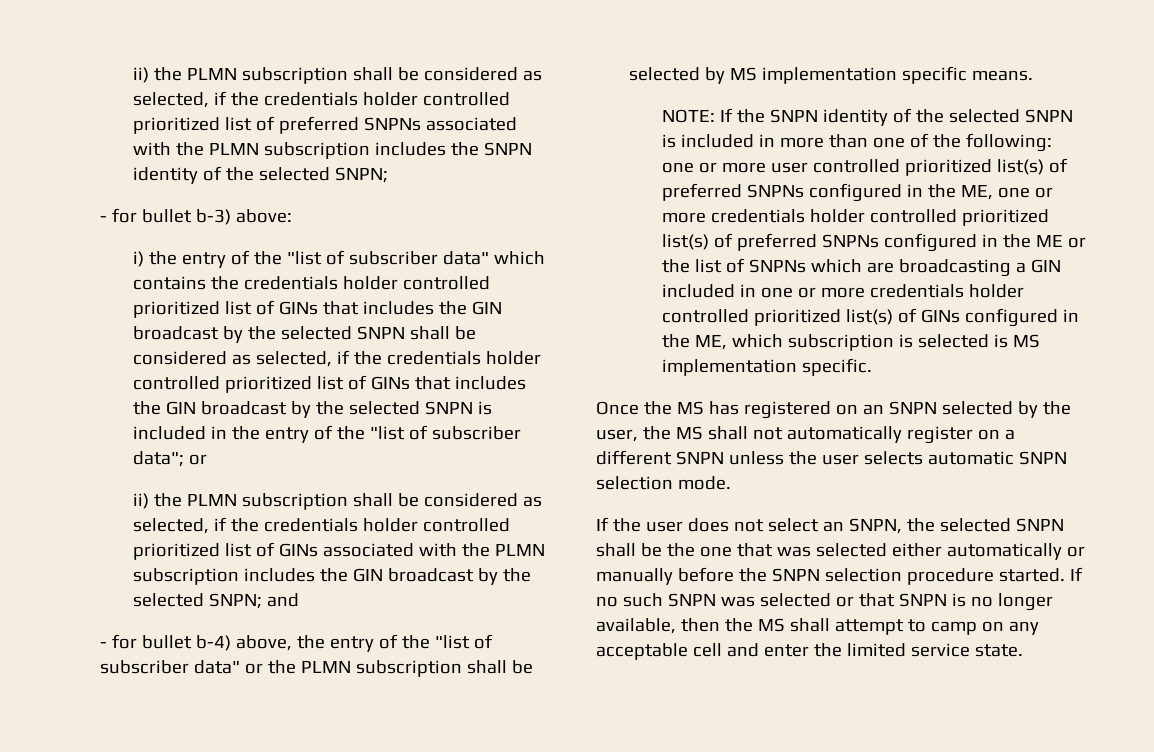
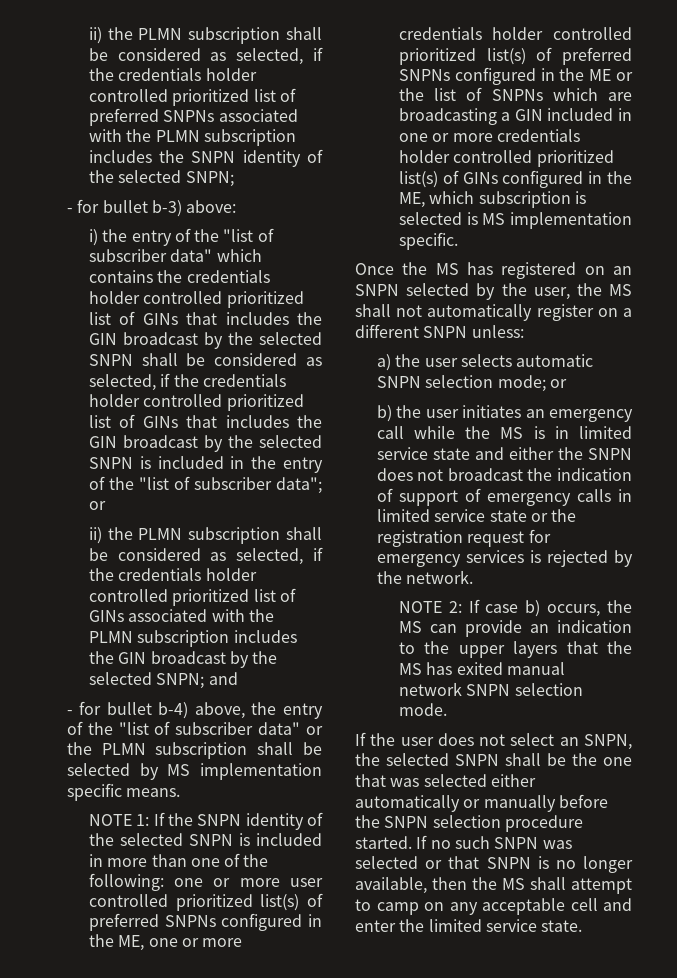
- NOTE:
+ NOTE 1:
- Once the MS has registered on an SNPN selected by the user, the MS shall not automatically register on a different SNPN unless the user selects automatic SNPN selection mode.
+ Once the MS has registered on an SNPN selected by the user, the MS shall not automatically register on a different SNPN unless:
+ a) the user selects automatic SNPN selection mode; or
+ b) the user initiates an emergency call while the MS is in limited service state and either the SNPN does not broadcast the indication of support of emergency calls in limited service state or the registration request for emergency services is rejected by the network.
+ NOTE 2: If case b) occurs, the MS can provide an indication to the upper layers that the MS has exited manual network SNPN selection mode.

